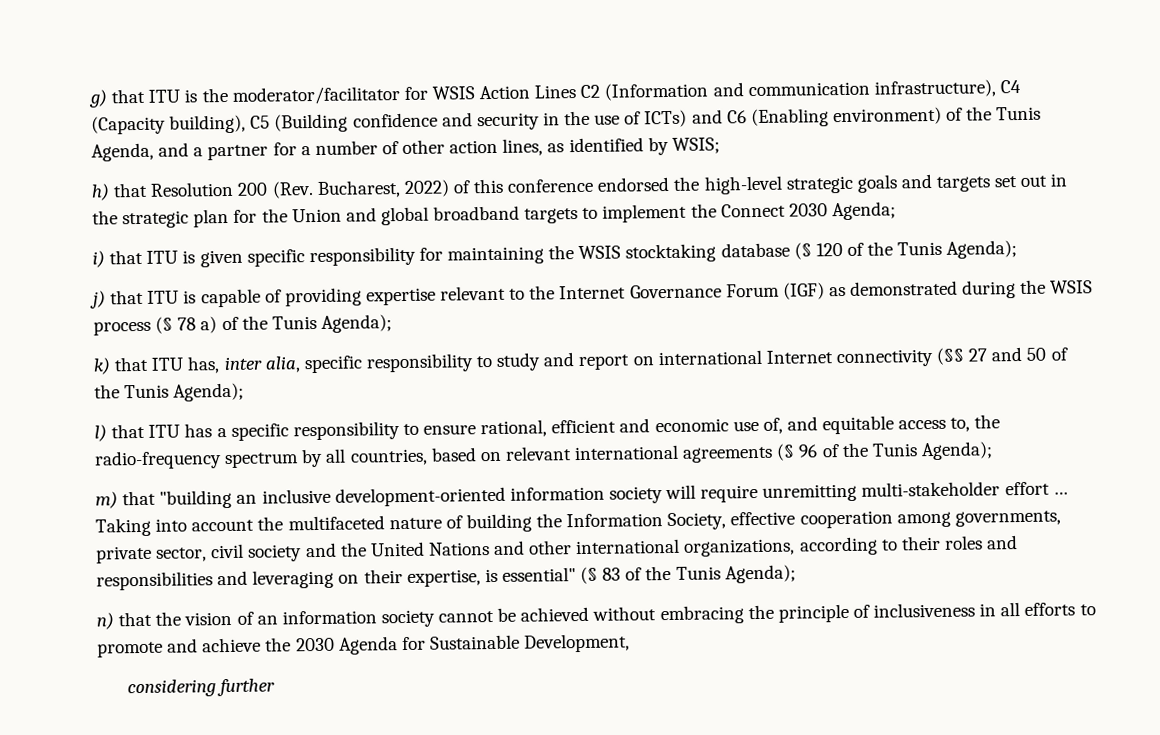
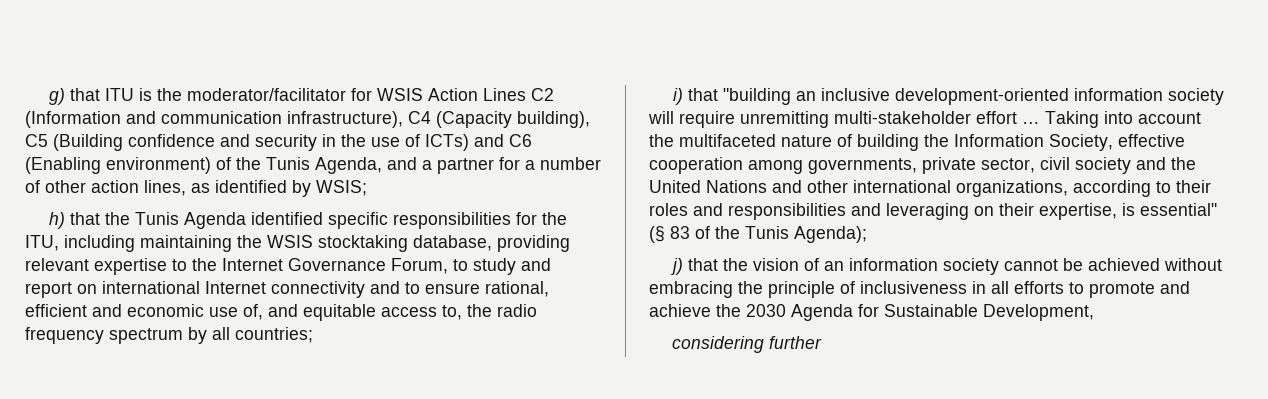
- h) that Resolution 200 (Rev. Bucharest, 2022) of this conference endorsed the high-level strategic goals and targets set out in the strategic plan for the Union and global broadband targets to implement the Connect 2030 Agenda;
- i) that ITU is given specific responsibility for maintaining the WSIS stocktaking database (§ 120 of the Tunis Agenda);
- j) that ITU is capable of providing expertise relevant to the Internet Governance Forum (IGF) as demonstrated during the WSIS process (§ 78 a) of the Tunis Agenda);
- k) that ITU has, inter alia, specific responsibility to study and report on international Internet connectivity (§§ 27 and 50 of the Tunis Agenda);
- l) that ITU has a specific responsibility to ensure rational, efficient and economic use of, and equitable access to, the radio-frequency spectrum by all countries, based on relevant international agreements (§ 96 of the Tunis Agenda);
- m) that "building an inclusive development-oriented information society will require unremitting multi-stakeholder effort …
+ h) that the Tunis Agenda identified specific responsibilities for the ITU, including maintaining the WSIS stocktaking database, providing relevant expertise to the Internet Governance Forum, to study and report on international Internet connectivity and to ensure rational, efficient and economic use of, and equitable access to, the radio frequency spectrum by all countries;
+ i) that "building an inclusive development-oriented information society will require unremitting multi-stakeholder effort …
- n) that the vision of an information society cannot be achieved without embracing the principle of inclusiveness in all efforts to promote and achieve the 2030 Agenda for Sustainable Development,
+ j) that the vision of an information society cannot be achieved without embracing the principle of inclusiveness in all efforts to promote and achieve the 2030 Agenda for Sustainable Development,

